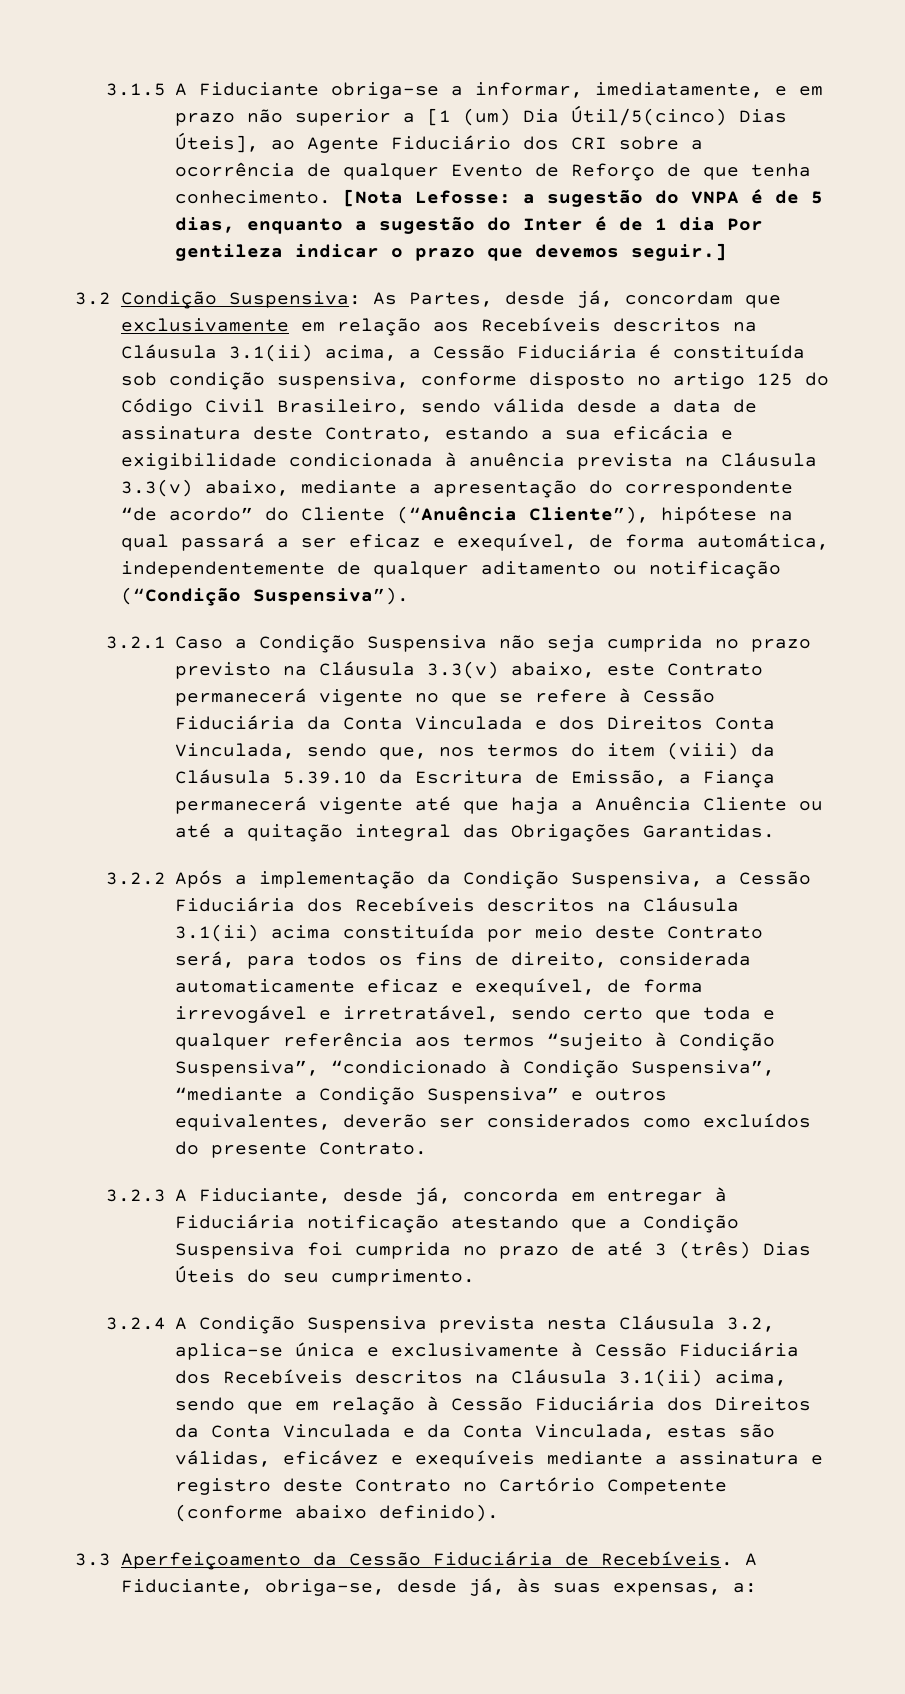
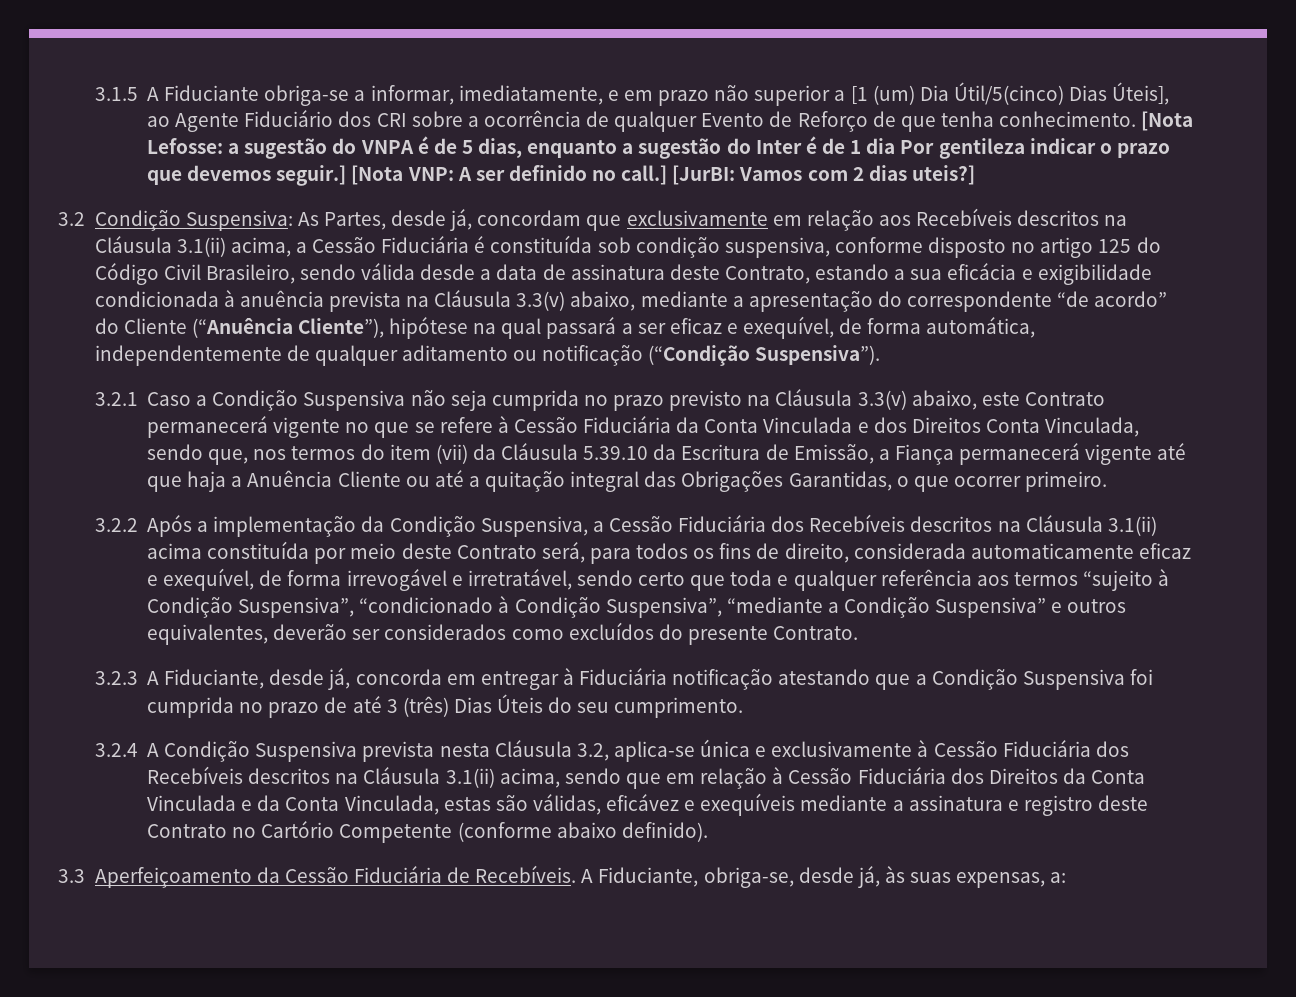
+ [Nota VNP: A ser definido no call.] [JurBI: Vamos com 2 dias uteis?]
- 3.2.1 Caso a Condição Suspensiva não seja cumprida no prazo previsto na Cláusula 3.3(v) abaixo, este Contrato permanecerá vigente no que se refere à Cessão Fiduciária da Conta Vinculada e dos Direitos Conta Vinculada, sendo que, nos termos do item (viii) da Cláusula 5.39.10 da Escritura de Emissão, a Fiança permanecerá vigente até que haja a Anuência Cliente ou até a quitação integral das Obrigações Garantidas.
+ 3.2.1 Caso a Condição Suspensiva não seja cumprida no prazo previsto na Cláusula 3.3(v) abaixo, este Contrato permanecerá vigente no que se refere à Cessão Fiduciária da Conta Vinculada e dos Direitos Conta Vinculada, sendo que, nos termos do item (vii) da Cláusula 5.39.10 da Escritura de Emissão, a Fiança permanecerá vigente até que haja a Anuência Cliente ou até a quitação integral das Obrigações Garantidas, o que ocorrer primeiro.

